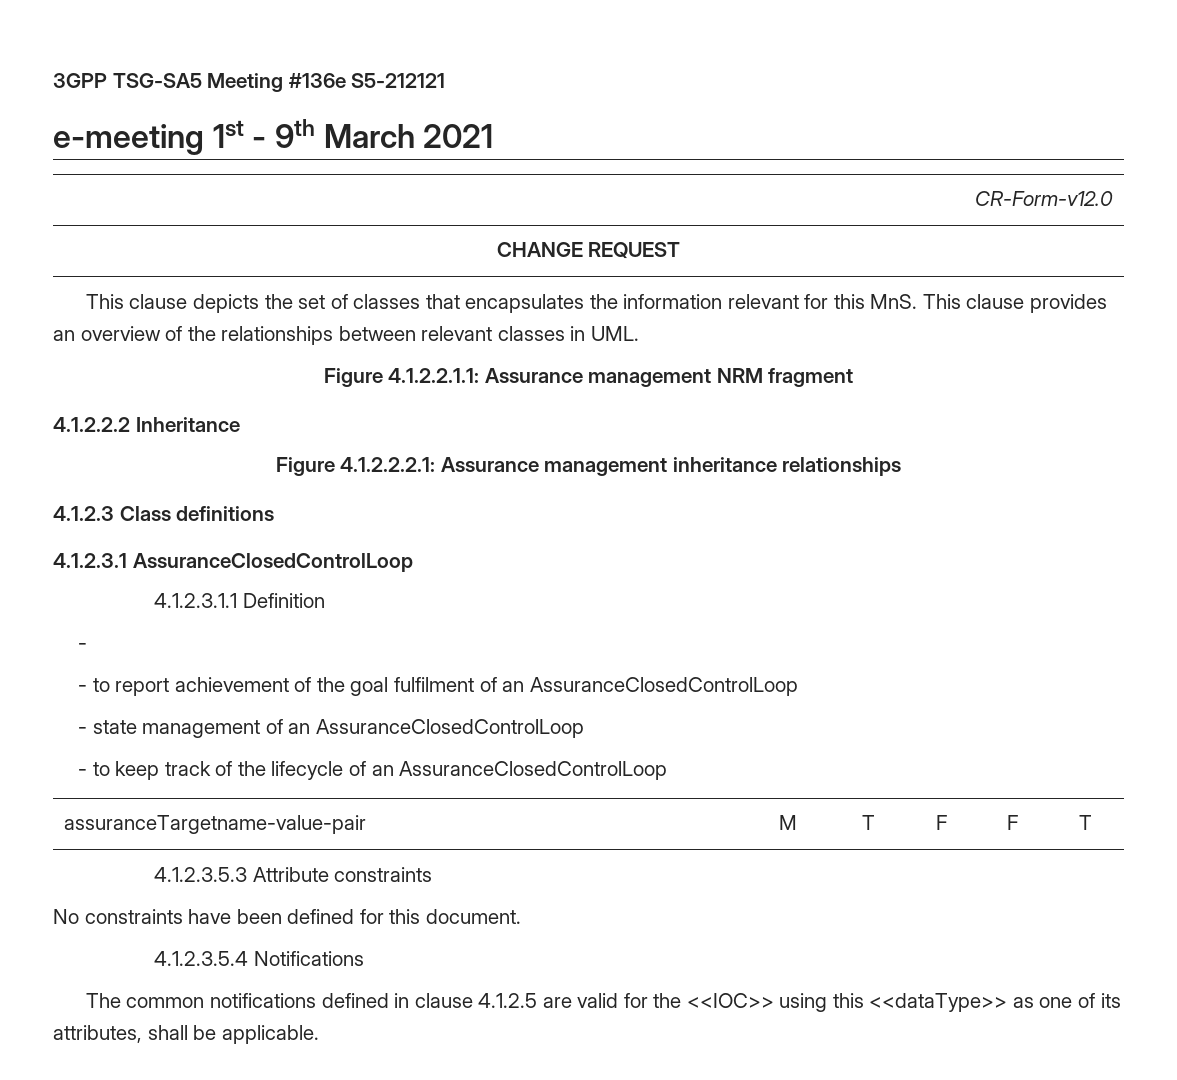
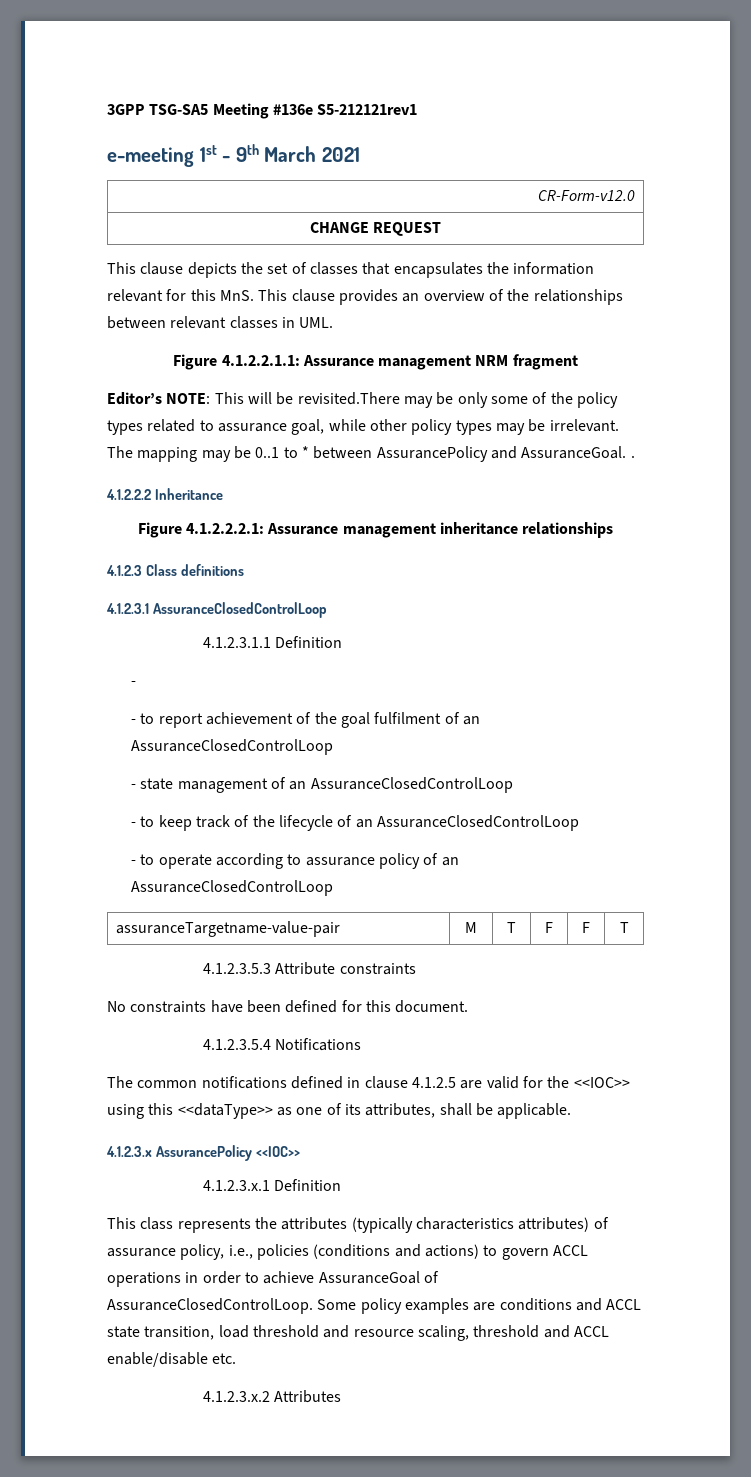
- 3GPP TSG-SA5 Meeting #136e S5-212121
+ 3GPP TSG-SA5 Meeting #136e S5-212121rev1
+ Editor’s NOTE: This will be revisited.There may be only some of the policy types related to assurance goal, while other policy types may be irrelevant. The mapping may be 0..1 to * between AssurancePolicy and AssuranceGoal. .
+ - to operate according to assurance policy of an AssuranceClosedControlLoop
+ 4.1.2.3.x AssurancePolicy <<IOC>>
+ 4.1.2.3.x.1 Definition
+ This class represents the attributes (typically characteristics attributes) of assurance policy, i.e., policies (conditions and actions) to govern ACCL operations in order to achieve AssuranceGoal of AssuranceClosedControlLoop. Some policy examples are conditions and ACCL state transition, load threshold and resource scaling, threshold and ACCL enable/disable etc.
+ 4.1.2.3.x.2 Attributes

